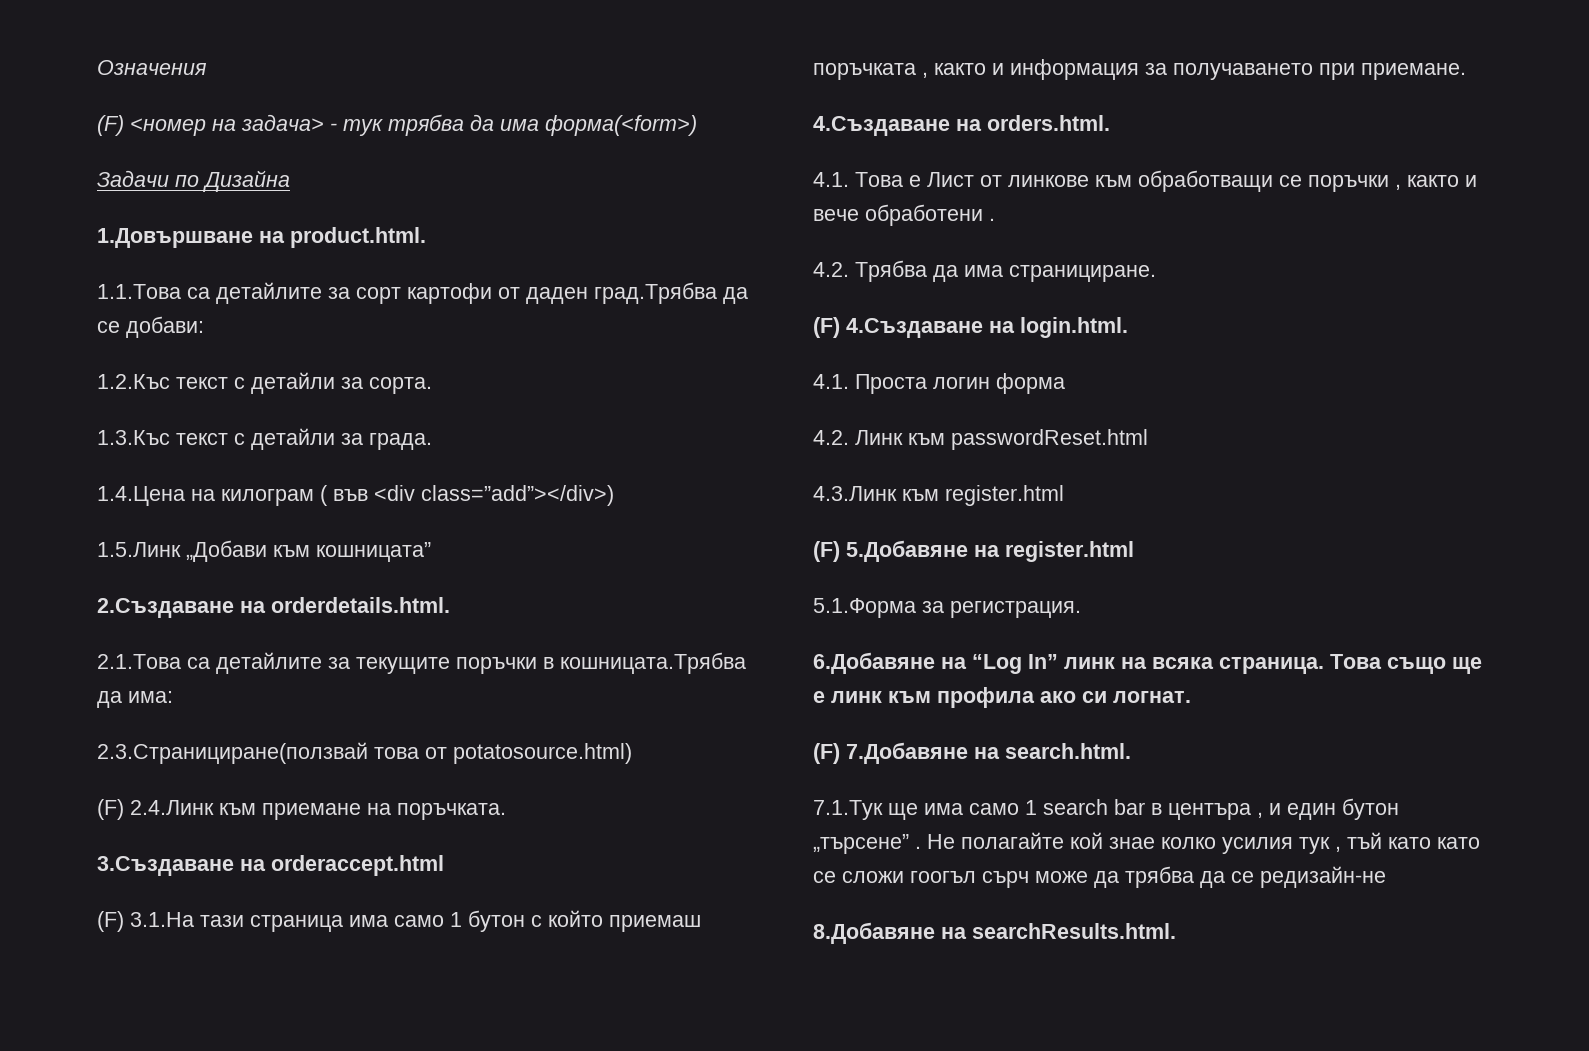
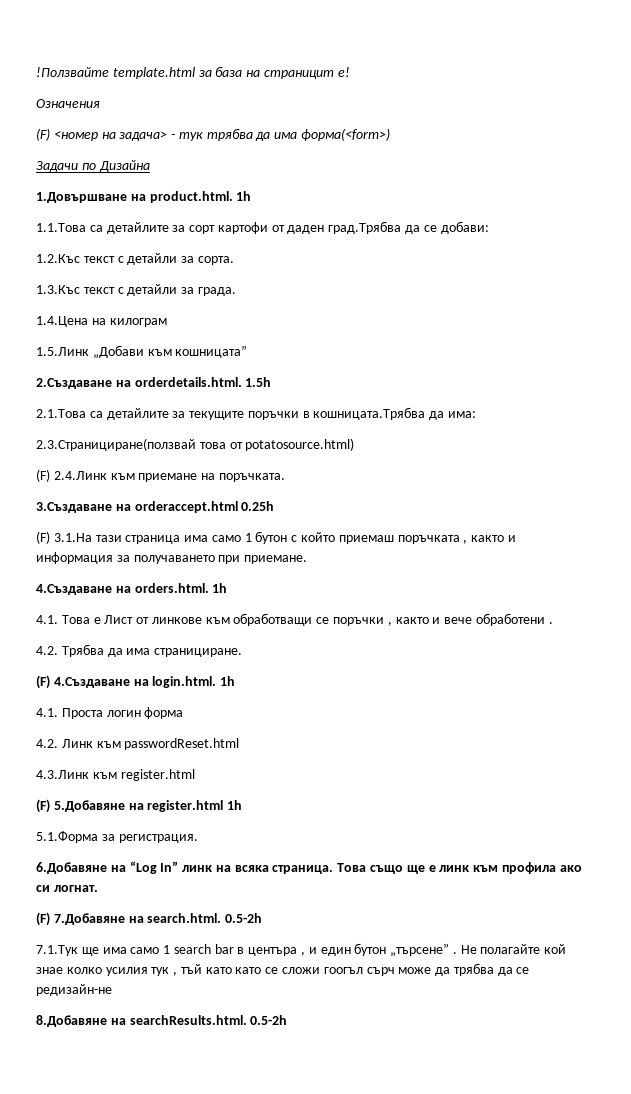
+ !Ползвайте template.html за база на страницит е!
- 1.Довършване на product.html.
+ 1.Довършване на product.html. 1h
- 1.4.Цена на килограм ( във <div class=”add”></div>)
+ 1.4.Цена на килограм
- 2.Създаване на orderdetails.html.
+ 2.Създаване на orderdetails.html. 1.5h
- 3.Създаване на orderaccept.html
+ 3.Създаване на orderaccept.html 0.25h
- 4.Създаване на orders.html.
+ 4.Създаване на orders.html. 1h
- (F) 4.Създаване на login.html.
+ (F) 4.Създаване на login.html. 1h
- (F) 5.Добавяне на register.html
+ (F) 5.Добавяне на register.html 1h
- (F) 7.Добавяне на search.html.
+ (F) 7.Добавяне на search.html. 0.5-2h
- 8.Добавяне на searchResults.html.
+ 8.Добавяне на searchResults.html. 0.5-2h

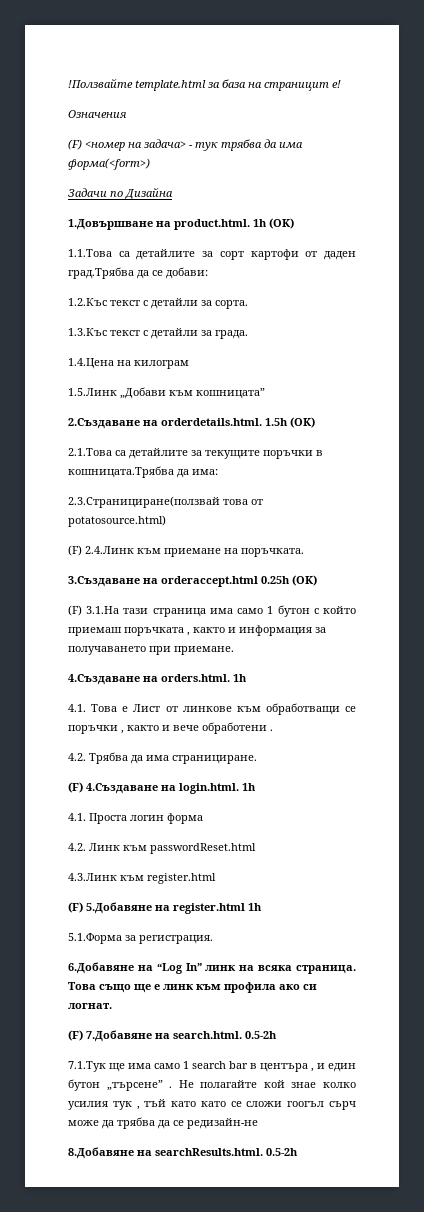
- 1.Довършване на product.html. 1h
+ 1.Довършване на product.html. 1h (OK)
- 2.Създаване на orderdetails.html. 1.5h
+ 2.Създаване на orderdetails.html. 1.5h (OK)
- 3.Създаване на orderaccept.html 0.25h
+ 3.Създаване на orderaccept.html 0.25h (OK)

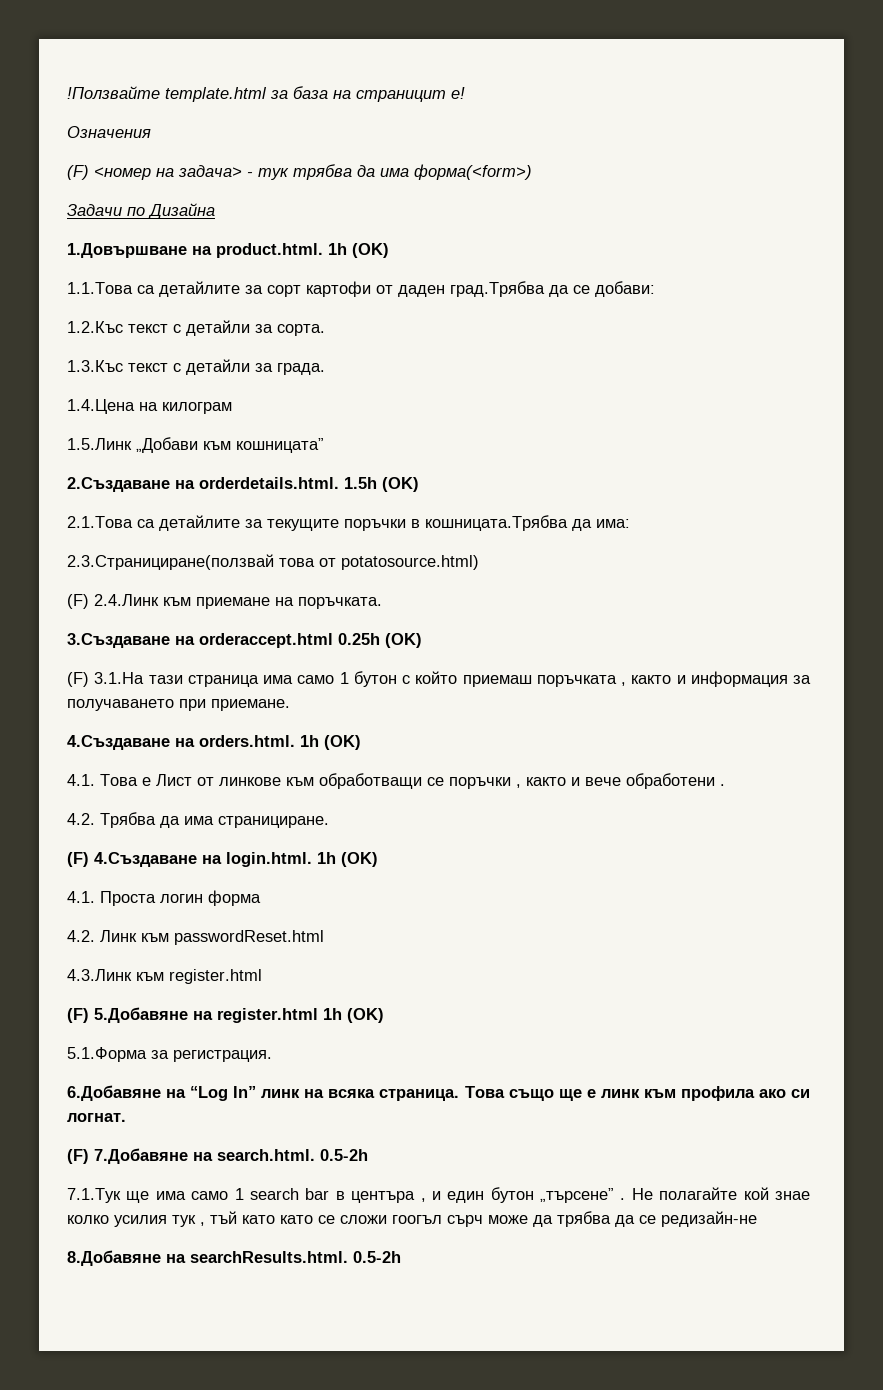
- 4.Създаване на orders.html. 1h
+ 4.Създаване на orders.html. 1h (OK)
- (F) 4.Създаване на login.html. 1h
+ (F) 4.Създаване на login.html. 1h (OK)
- (F) 5.Добавяне на register.html 1h
+ (F) 5.Добавяне на register.html 1h (OK)

